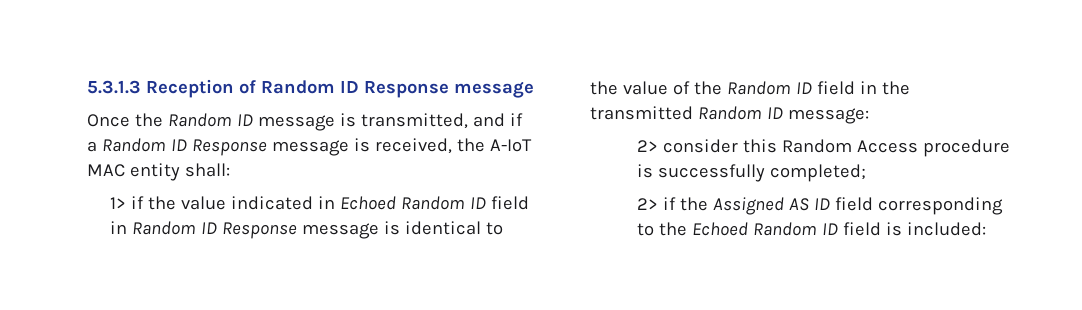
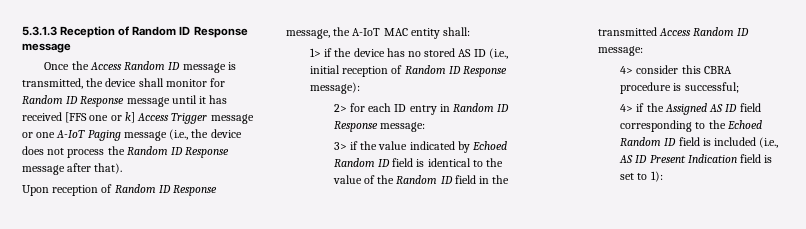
- Once the Random ID message is transmitted, and if a Random ID Response message is received, the A-IoT MAC entity shall:
+ Once the Access Random ID message is transmitted, the device shall monitor for Random ID Response message until it has received [FFS one or k] Access Trigger message or one A-IoT Paging message (i.e., the device does not process the Random ID Response message after that).
+ Upon reception of Random ID Response message, the A-IoT MAC entity shall:
- 1> if the value indicated in Echoed Random ID field in Random ID Response message is identical to the value of the Random ID field in the transmitted Random ID message:
+ 1> if the device has no stored AS ID (i.e., initial reception of Random ID Response message):
+ 2> for each ID entry in Random ID Response message:
+ 3> if the value indicated by Echoed Random ID field is identical to the value of the Random ID field in the transmitted Access Random ID message:
- 2> consider this Random Access procedure is successfully completed;
- 2> if the Assigned AS ID field corresponding to the Echoed Random ID field is included:
+ 4> consider this CBRA procedure is successful;
+ 4> if the Assigned AS ID field corresponding to the Echoed Random ID field is included (i.e., AS ID Present Indication field is set to 1):

